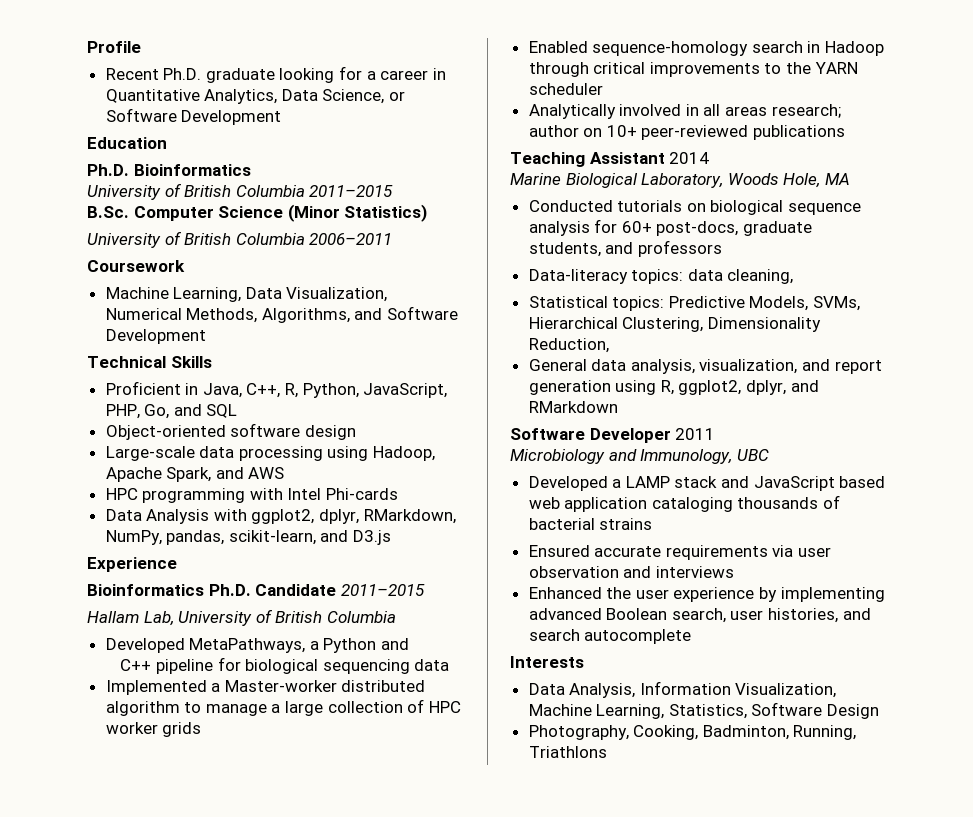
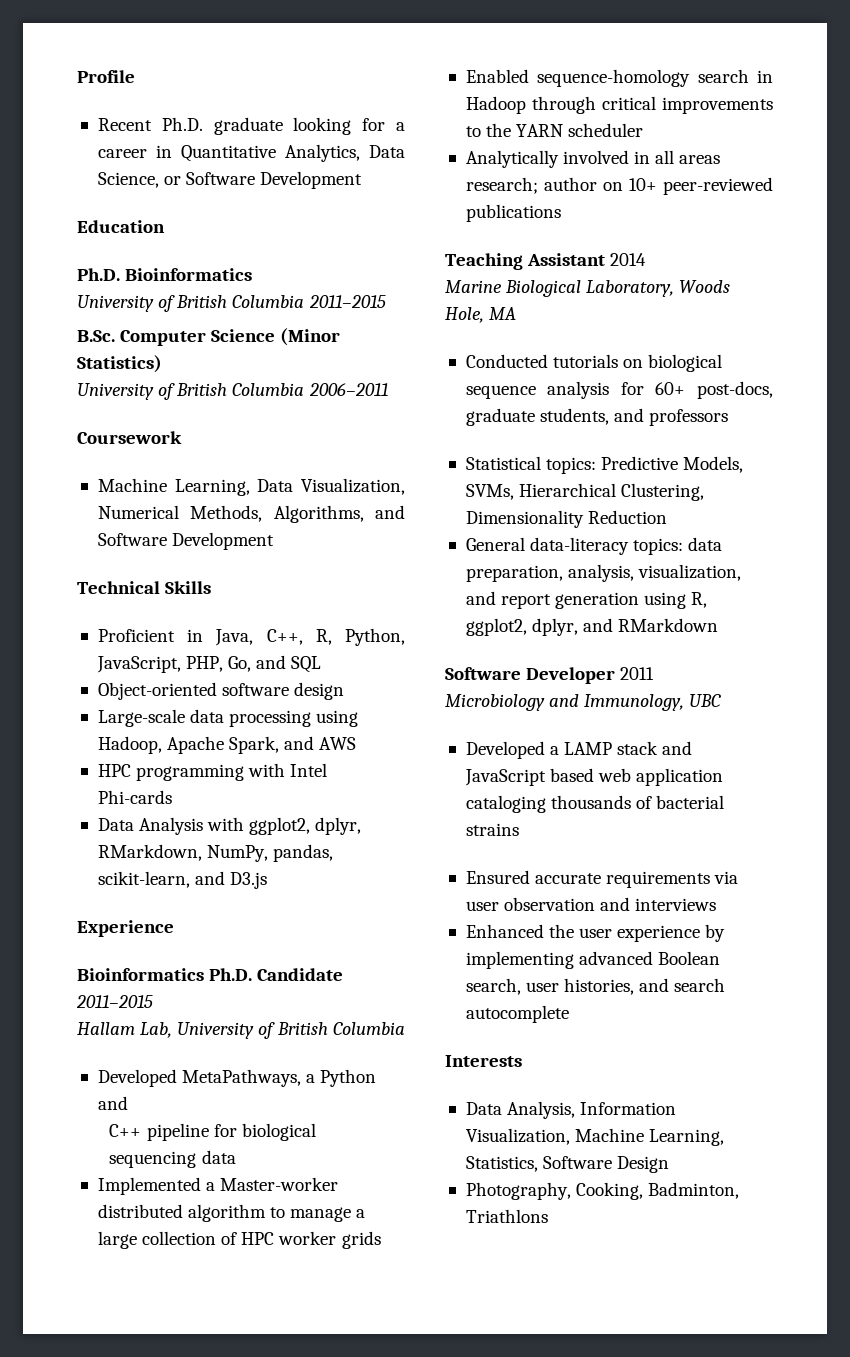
- Data-literacy topics: data cleaning,
- Statistical topics: Predictive Models, SVMs, Hierarchical Clustering, Dimensionality Reduction,
+ Statistical topics: Predictive Models, SVMs, Hierarchical Clustering, Dimensionality Reduction
- General data analysis, visualization, and report generation using R, ggplot2, dplyr, and RMarkdown
+ General data-literacy topics: data preparation, analysis, visualization, and report generation using R, ggplot2, dplyr, and RMarkdown
- Photography, Cooking, Badminton, Running, Triathlons
+ Photography, Cooking, Badminton, Triathlons

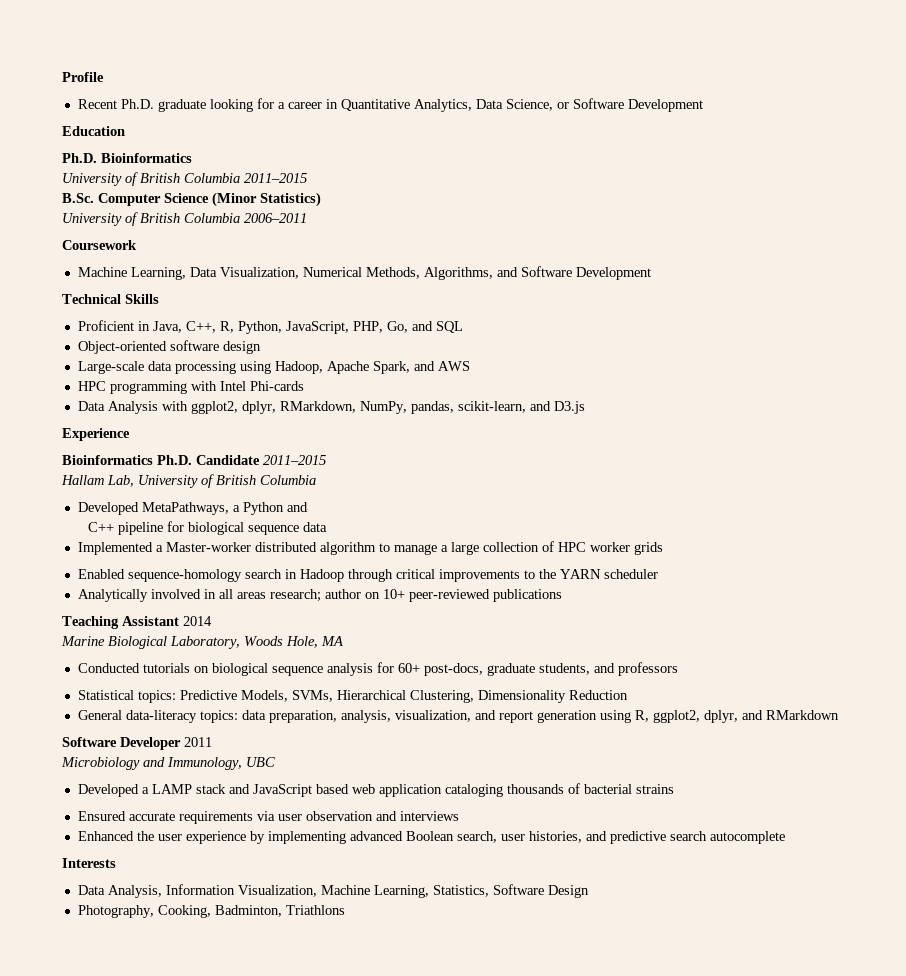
- C++ pipeline for biological sequencing data
+ C++ pipeline for biological sequence data
- Enhanced the user experience by implementing advanced Boolean search, user histories, and search autocomplete
+ Enhanced the user experience by implementing advanced Boolean search, user histories, and predictive search autocomplete

